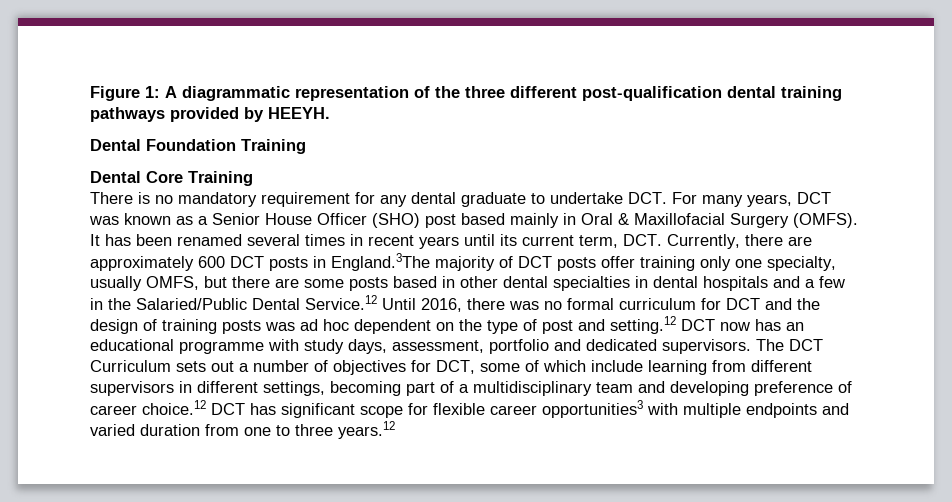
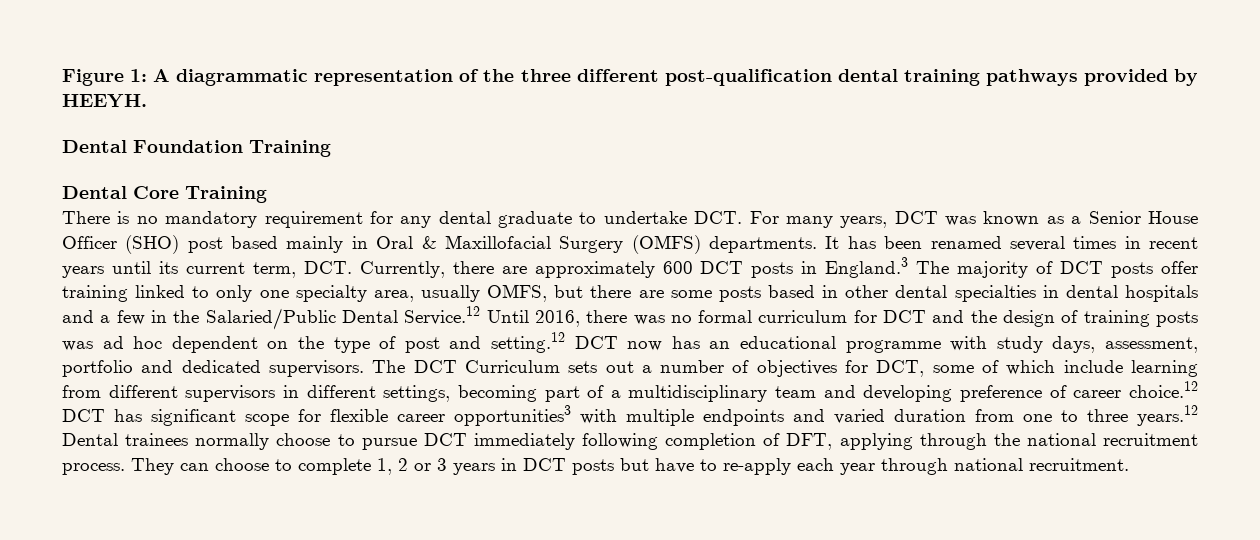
- There is no mandatory requirement for any dental graduate to undertake DCT. For many years, DCT was known as a Senior House Officer (SHO) post based mainly in Oral & Maxillofacial Surgery (OMFS).
+ There is no mandatory requirement for any dental graduate to undertake DCT. For many years, DCT was known as a Senior House Officer (SHO) post based mainly in Oral & Maxillofacial Surgery (OMFS) departments.
- It has been renamed several times in recent years until its current term, DCT. Currently, there are approximately 600 DCT posts in England.3The majority of DCT posts offer training only one specialty, usually OMFS, but there are some posts based in other dental specialties in dental hospitals and a few in the Salaried/Public Dental Service.12 Until 2016, there was no formal curriculum for DCT and the design of training posts was ad hoc dependent on the type of post and setting.12 DCT now has an educational programme with study days, assessment, portfolio and dedicated supervisors.
+ It has been renamed several times in recent years until its current term, DCT. Currently, there are approximately 600 DCT posts in England.3 The majority of DCT posts offer training linked to only one specialty area, usually OMFS, but there are some posts based in other dental specialties in dental hospitals and a few in the Salaried/Public Dental Service.12 Until 2016, there was no formal curriculum for DCT and the design of training posts was ad hoc dependent on the type of post and setting.12 DCT now has an educational programme with study days, assessment, portfolio and dedicated supervisors.
- The DCT Curriculum sets out a number of objectives for DCT, some of which include learning from different supervisors in different settings, becoming part of a multidisciplinary team and developing preference of career choice.12 DCT has significant scope for flexible career opportunities3 with multiple endpoints and varied duration from one to three years.12
+ The DCT Curriculum sets out a number of objectives for DCT, some of which include learning from different supervisors in different settings, becoming part of a multidisciplinary team and developing preference of career choice.12 DCT has significant scope for flexible career opportunities3 with multiple endpoints and varied duration from one to three years.12 Dental trainees normally choose to pursue DCT immediately following completion of DFT, applying through the national recruitment process. They can choose to complete 1, 2 or 3 years in DCT posts but have to re-apply each year through national recruitment.

